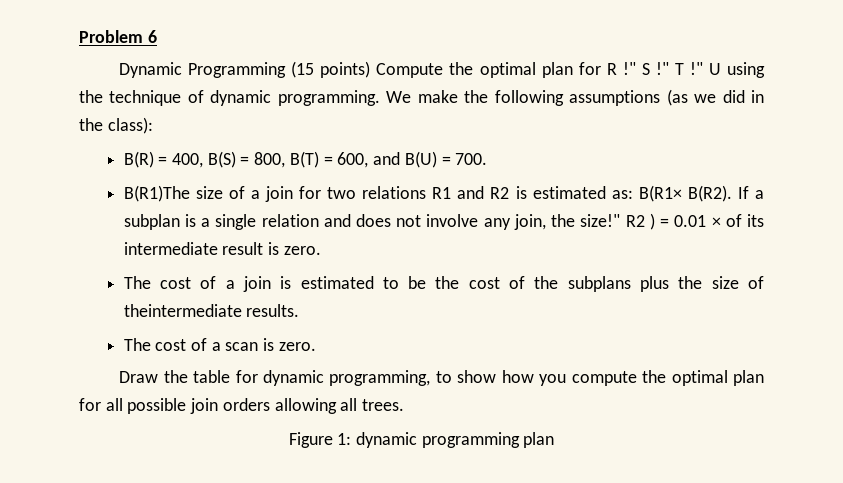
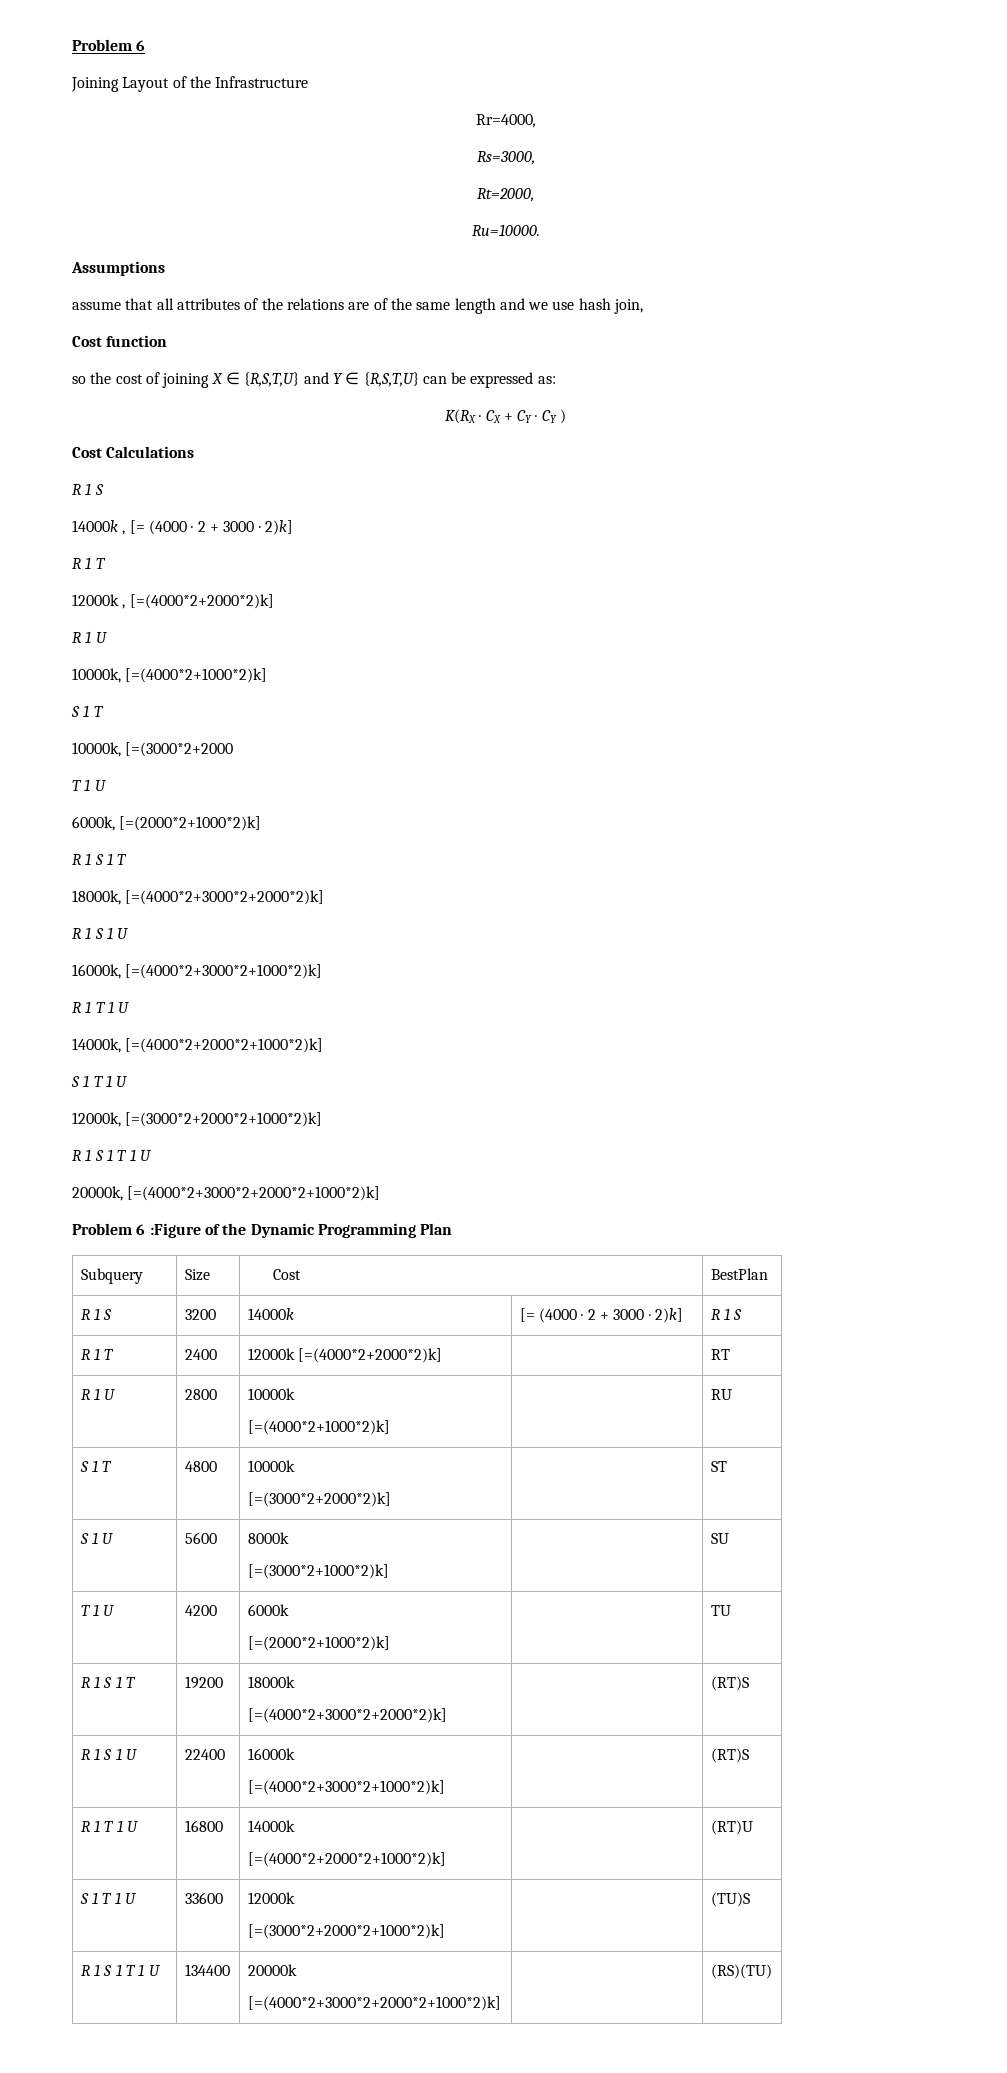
- Dynamic Programming (15 points) Compute the optimal plan for R !" S !" T !" U using the technique of dynamic programming. We make the following assumptions (as we did in the class):
- B(R) = 400, B(S) = 800, B(T) = 600, and B(U) = 700.
- B(R1)The size of a join for two relations R1 and R2 is estimated as: B(R1× B(R2). If a subplan is a single relation and does not involve any join, the size!" R2 ) = 0.01 × of its intermediate result is zero.
- The cost of a join is estimated to be the cost of the subplans plus the size of theintermediate results.
- The cost of a scan is zero.
- Draw the table for dynamic programming, to show how you compute the optimal plan for all possible join orders allowing all trees.
- Figure 1: dynamic programming plan
+ Joining Layout of the Infrastructure
+ Rr=4000,
+ Rs=3000,
+ Rt=2000,
+ Ru=10000.
+ Assumptions
+ assume that all attributes of the relations are of the same length and we use hash join,
+ Cost function
+ so the cost of joining X ∈ {R,S,T,U} and Y ∈ {R,S,T,U} can be expressed as:
+ K(RX · CX + CY · CY )
+ Cost Calculations
+ R 1 S
+ 14000k , [= (4000 · 2 + 3000 · 2)k]
+ R 1 T
+ 12000k , [=(4000*2+2000*2)k]
+ R 1 U
+ 10000k, [=(4000*2+1000*2)k]
+ S 1 T
+ 10000k, [=(3000*2+2000
+ T 1 U
+ 6000k, [=(2000*2+1000*2)k]
+ R 1 S 1 T
+ 18000k, [=(4000*2+3000*2+2000*2)k]
+ R 1 S 1 U
+ 16000k, [=(4000*2+3000*2+1000*2)k]
+ R 1 T 1 U
+ 14000k, [=(4000*2+2000*2+1000*2)k]
+ S 1 T 1 U
+ 12000k, [=(3000*2+2000*2+1000*2)k]
+ R 1 S 1 T 1 U
+ 20000k, [=(4000*2+3000*2+2000*2+1000*2)k]
+ Problem 6 :Figure of the Dynamic Programming Plan
+ Subquery | Size | Cost | BestPlan
+ R 1 S | 3200 | 14000k | [= (4000 · 2 + 3000 · 2)k] | R 1 S
+ R 1 T | 2400 | 12000k [=(4000*2+2000*2)k] | | RT
+ R 1 U | 2800 | 10000k
+ [=(4000*2+1000*2)k] | | RU
+ S 1 T | 4800 | 10000k
+ [=(3000*2+2000*2)k] | | ST
+ S 1 U | 5600 | 8000k
+ [=(3000*2+1000*2)k] | | SU
+ T 1 U | 4200 | 6000k
+ [=(2000*2+1000*2)k] | | TU
+ R 1 S 1 T | 19200 | 18000k
+ [=(4000*2+3000*2+2000*2)k] | | (RT)S
+ R 1 S 1 U | 22400 | 16000k
+ [=(4000*2+3000*2+1000*2)k] | | (RT)S
+ R 1 T 1 U | 16800 | 14000k
+ [=(4000*2+2000*2+1000*2)k] | | (RT)U
+ S 1 T 1 U | 33600 | 12000k
+ [=(3000*2+2000*2+1000*2)k] | | (TU)S
+ R 1 S 1 T 1 U | 134400 | 20000k
+ [=(4000*2+3000*2+2000*2+1000*2)k] | | (RS)(TU)

